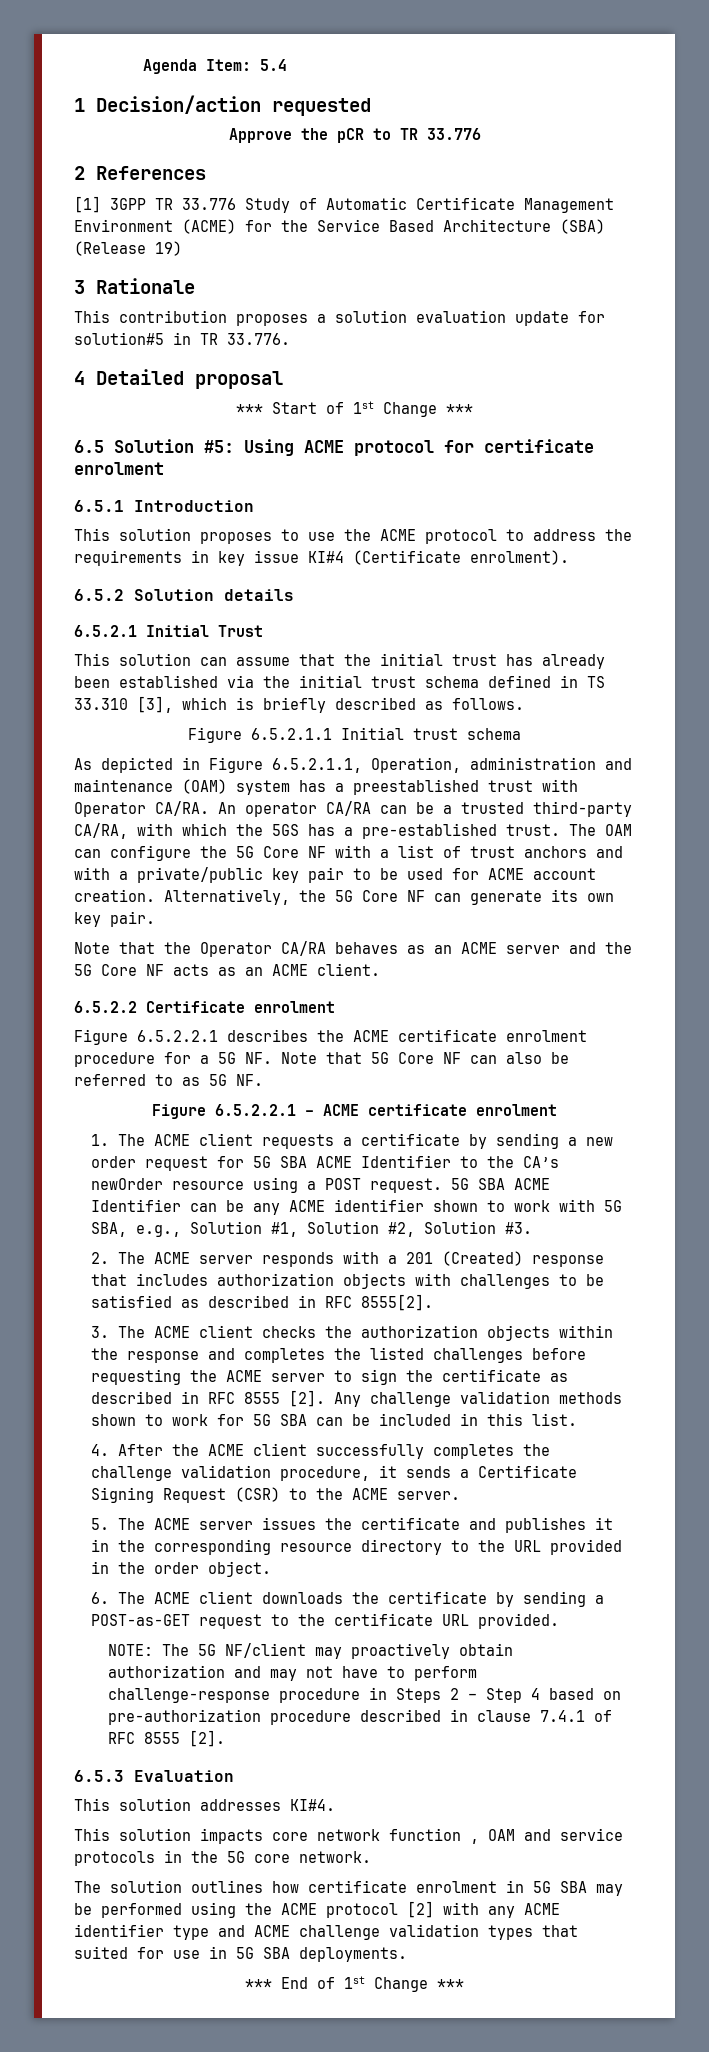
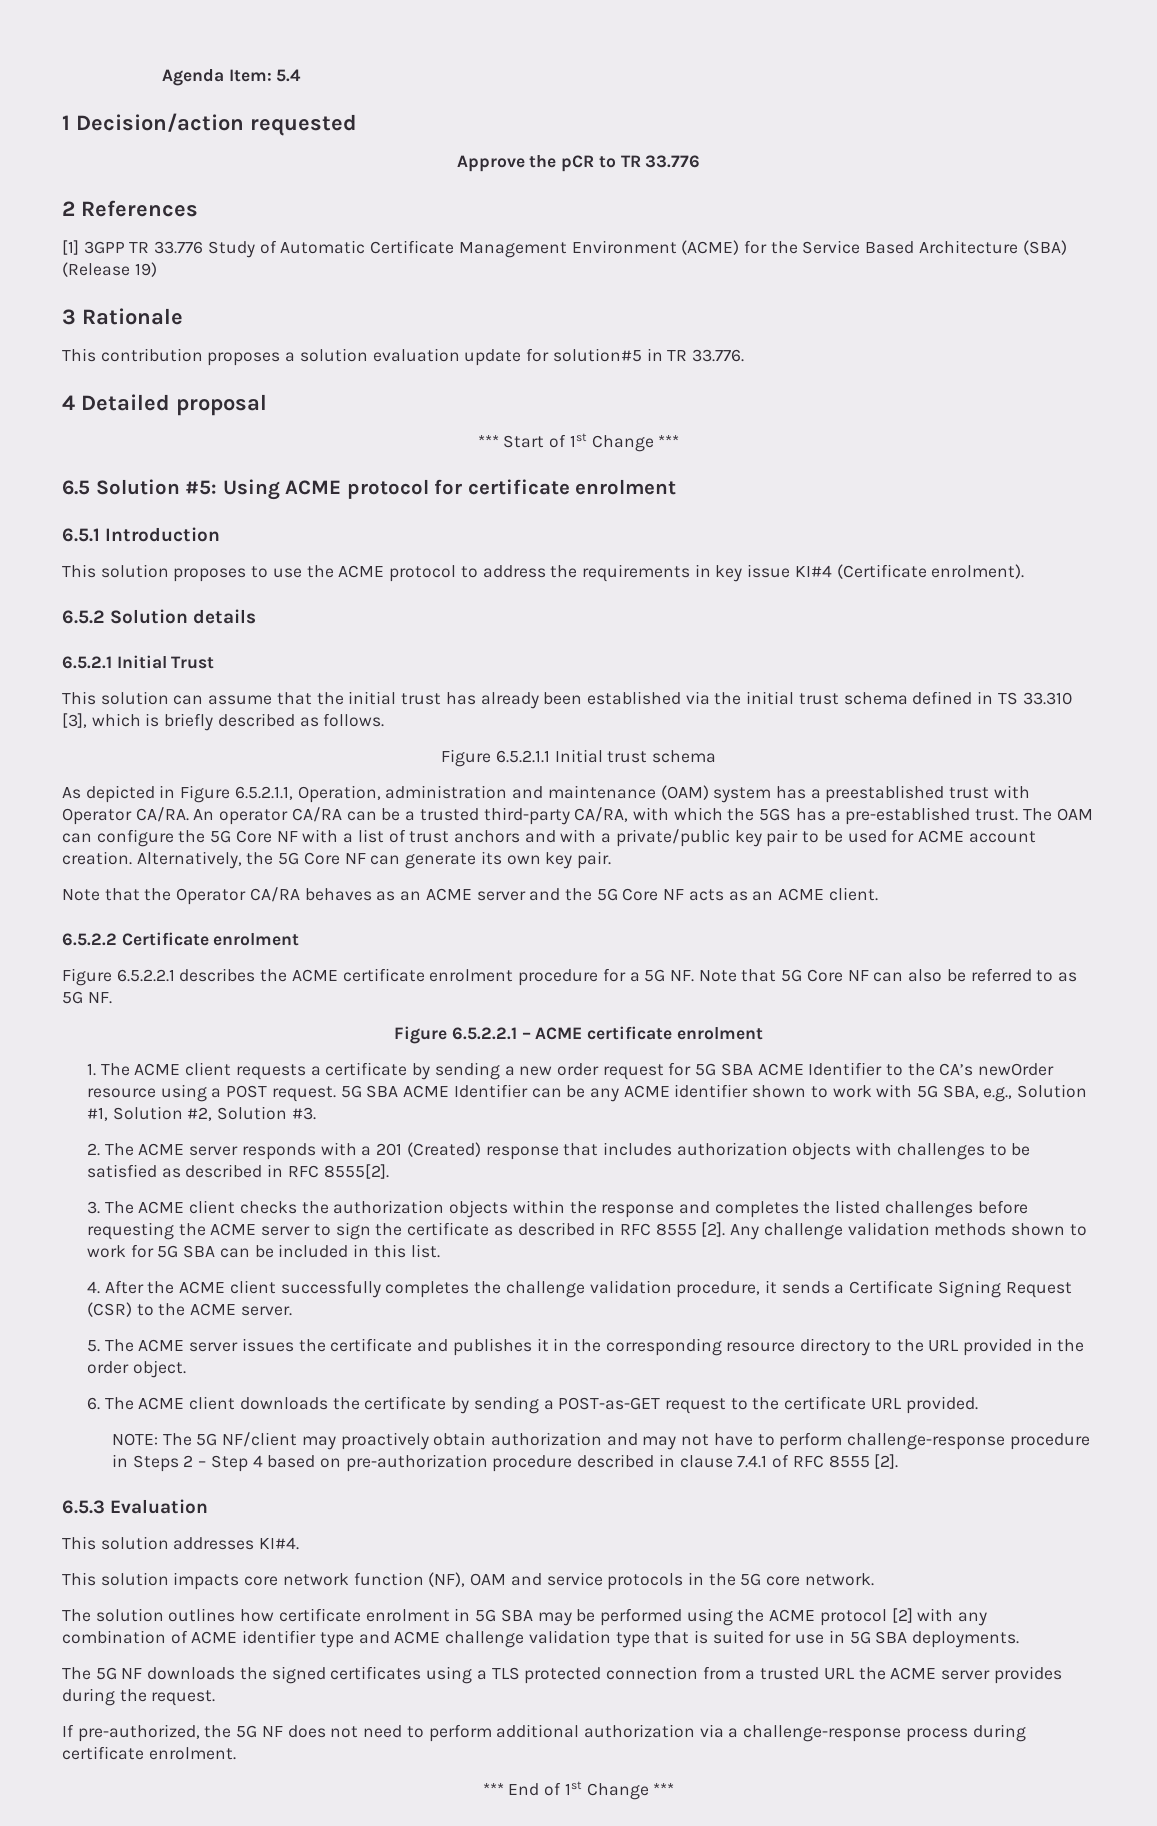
- This solution impacts core network function , OAM and service protocols in the 5G core network.
+ This solution impacts core network function (NF), OAM and service protocols in the 5G core network.
- The solution outlines how certificate enrolment in 5G SBA may be performed using the ACME protocol [2] with any ACME identifier type and ACME challenge validation types that suited for use in 5G SBA deployments.
+ The solution outlines how certificate enrolment in 5G SBA may be performed using the ACME protocol [2] with any combination of ACME identifier type and ACME challenge validation type that is suited for use in 5G SBA deployments.
+ The 5G NF downloads the signed certificates using a TLS protected connection from a trusted URL the ACME server provides during the request.
+ If pre-authorized, the 5G NF does not need to perform additional authorization via a challenge-response process during certificate enrolment.

